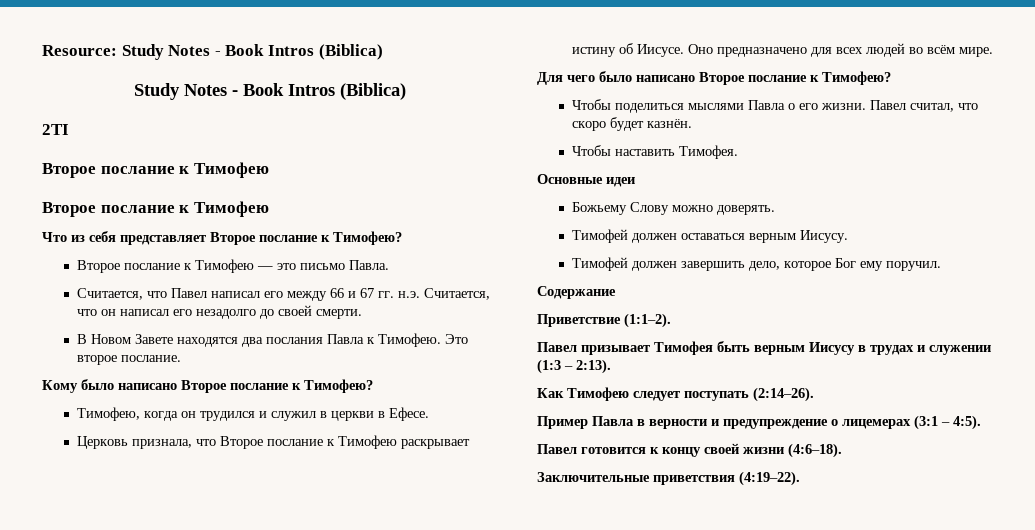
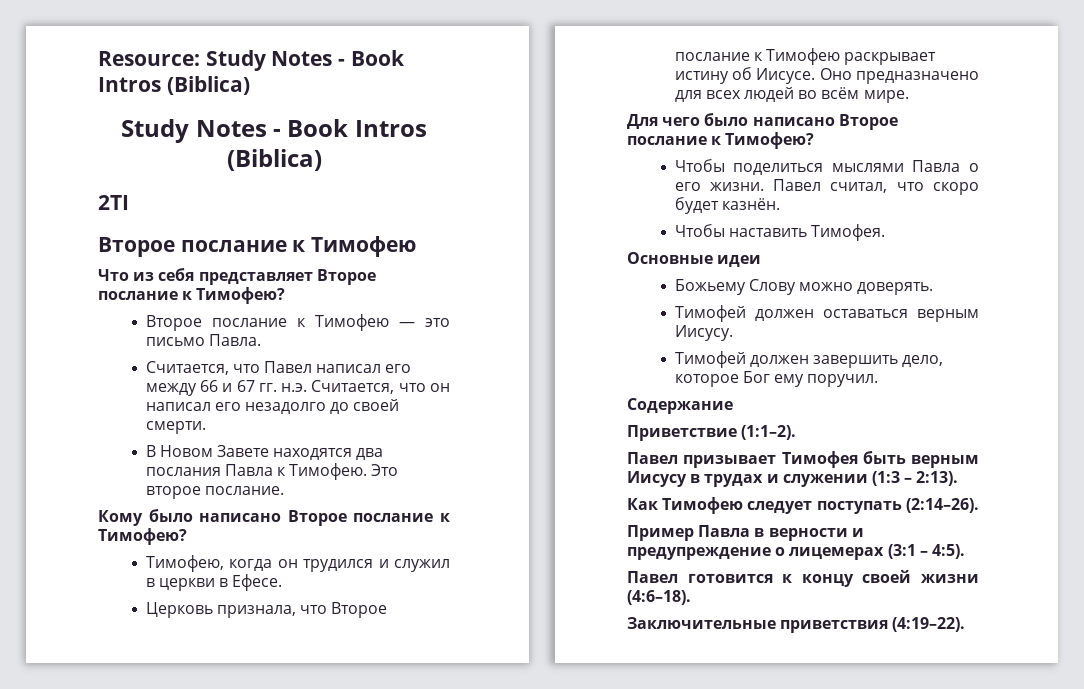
  2TI
- Второе послание к Тимофею

